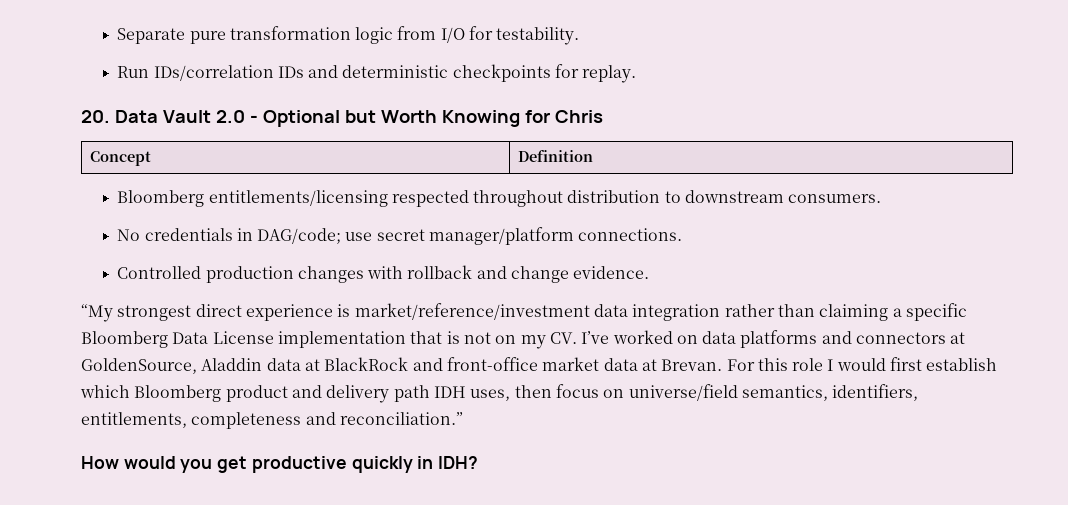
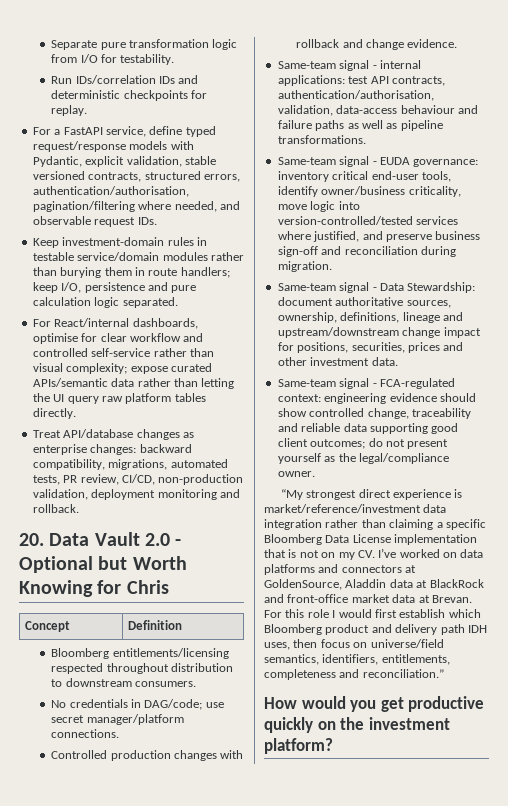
+ For a FastAPI service, define typed request/response models with Pydantic, explicit validation, stable versioned contracts, structured errors, authentication/authorisation, pagination/filtering where needed, and observable request IDs.
+ Keep investment-domain rules in testable service/domain modules rather than burying them in route handlers; keep I/O, persistence and pure calculation logic separated.
+ For React/internal dashboards, optimise for clear workflow and controlled self-service rather than visual complexity; expose curated APIs/semantic data rather than letting the UI query raw platform tables directly.
+ Treat API/database changes as enterprise changes: backward compatibility, migrations, automated tests, PR review, CI/CD, non-production validation, deployment monitoring and rollback.
+ Same-team signal - internal applications: test API contracts, authentication/authorisation, validation, data-access behaviour and failure paths as well as pipeline transformations.
+ Same-team signal - EUDA governance: inventory critical end-user tools, identify owner/business criticality, move logic into version-controlled/tested services where justified, and preserve business sign-off and reconciliation during migration.
+ Same-team signal - Data Stewardship: document authoritative sources, ownership, definitions, lineage and upstream/downstream change impact for positions, securities, prices and other investment data.
+ Same-team signal - FCA-regulated context: engineering evidence should show controlled change, traceability and reliable data supporting good client outcomes; do not present yourself as the legal/compliance owner.
- How would you get productive quickly in IDH?
+ How would you get productive quickly on the investment platform?

